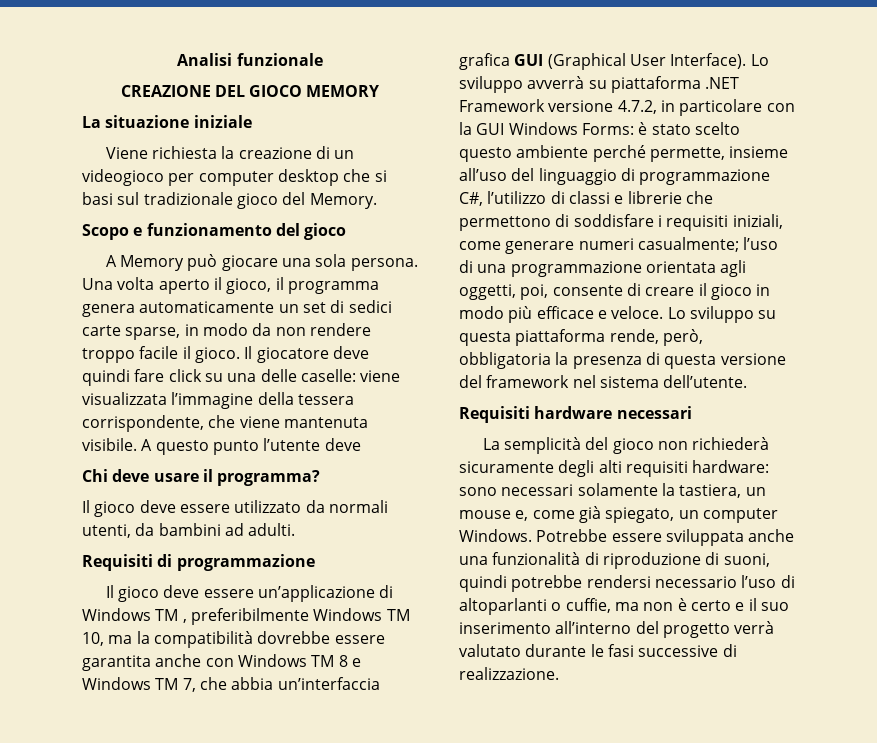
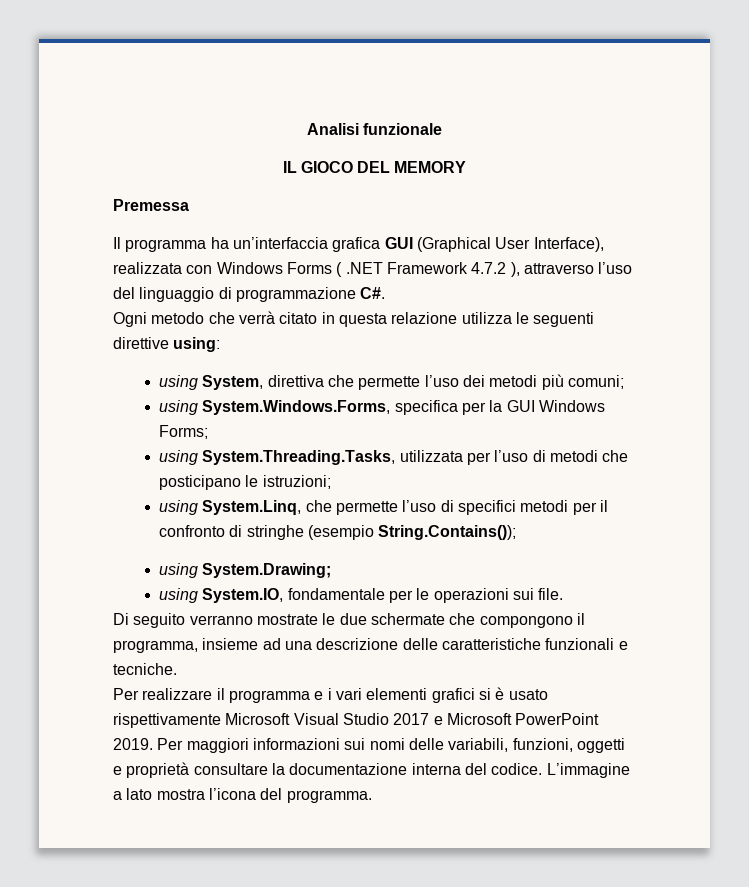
- CREAZIONE DEL GIOCO MEMORY
- La situazione iniziale
- Viene richiesta la creazione di un videogioco per computer desktop che si basi sul tradizionale gioco del Memory.
- Scopo e funzionamento del gioco
- A Memory può giocare una sola persona. Una volta aperto il gioco, il programma genera automaticamente un set di sedici carte sparse, in modo da non rendere troppo facile il gioco. Il giocatore deve quindi fare click su una delle caselle: viene visualizzata l’immagine della tessera corrispondente, che viene mantenuta visibile. A questo punto l’utente deve
- Chi deve usare il programma?
- Il gioco deve essere utilizzato da normali utenti, da bambini ad adulti.
- Requisiti di programmazione
- Il gioco deve essere un’applicazione di Windows TM , preferibilmente Windows TM 10, ma la compatibilità dovrebbe essere garantita anche con Windows TM 8 e Windows TM 7, che abbia un’interfaccia grafica GUI (Graphical User Interface). Lo sviluppo avverrà su piattaforma .NET Framework versione 4.7.2, in particolare con la GUI Windows Forms: è stato scelto questo ambiente perché permette, insieme all’uso del linguaggio di programmazione C#, l’utilizzo di classi e librerie che permettono di soddisfare i requisiti iniziali, come generare numeri casualmente; l’uso di una programmazione orientata agli oggetti, poi, consente di creare il gioco in modo più efficace e veloce. Lo sviluppo su questa piattaforma rende, però, obbligatoria la presenza di questa versione del framework nel sistema dell’utente.
- Requisiti hardware necessari
- La semplicità del gioco non richiederà sicuramente degli alti requisiti hardware: sono necessari solamente la tastiera, un mouse e, come già spiegato, un computer Windows. Potrebbe essere sviluppata anche una funzionalità di riproduzione di suoni, quindi potrebbe rendersi necessario l’uso di altoparlanti o cuffie, ma non è certo e il suo inserimento all’interno del progetto verrà valutato durante le fasi successive di realizzazione.
+ IL GIOCO DEL MEMORY
+ Premessa
+ Il programma ha un’interfaccia grafica GUI (Graphical User Interface), realizzata con Windows Forms ( .NET Framework 4.7.2 ), attraverso l’uso del linguaggio di programmazione C#.
+ Ogni metodo che verrà citato in questa relazione utilizza le seguenti direttive using:
+ using System, direttiva che permette l’uso dei metodi più comuni;
+ using System.Windows.Forms, specifica per la GUI Windows Forms;
+ using System.Threading.Tasks, utilizzata per l’uso di metodi che posticipano le istruzioni;
+ using System.Linq, che permette l’uso di specifici metodi per il confronto di stringhe (esempio String.Contains());
+ using System.Drawing;
+ using System.IO, fondamentale per le operazioni sui file.
+ Di seguito verranno mostrate le due schermate che compongono il programma, insieme ad una descrizione delle caratteristiche funzionali e tecniche.
+ Per realizzare il programma e i vari elementi grafici si è usato rispettivamente Microsoft Visual Studio 2017 e Microsoft PowerPoint 2019. Per maggiori informazioni sui nomi delle variabili, funzioni, oggetti e proprietà consultare la documentazione interna del codice. L’immagine a lato mostra l’icona del programma.

